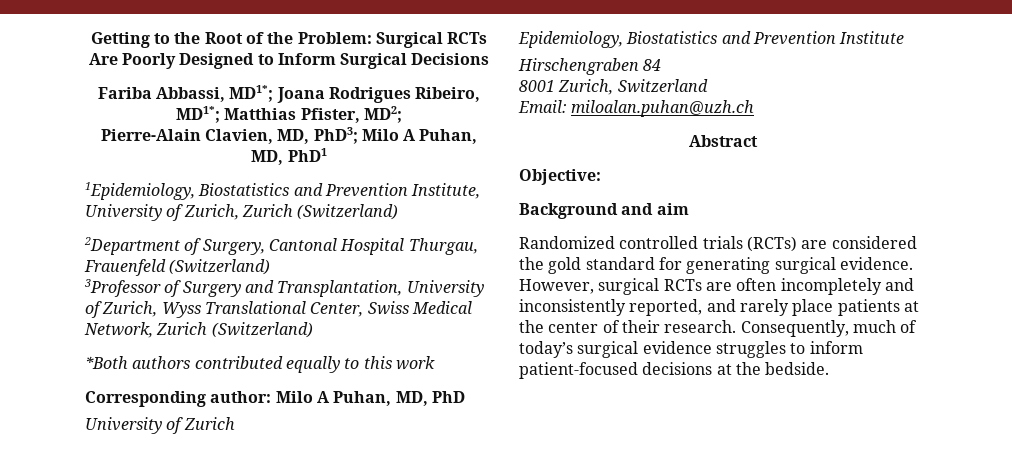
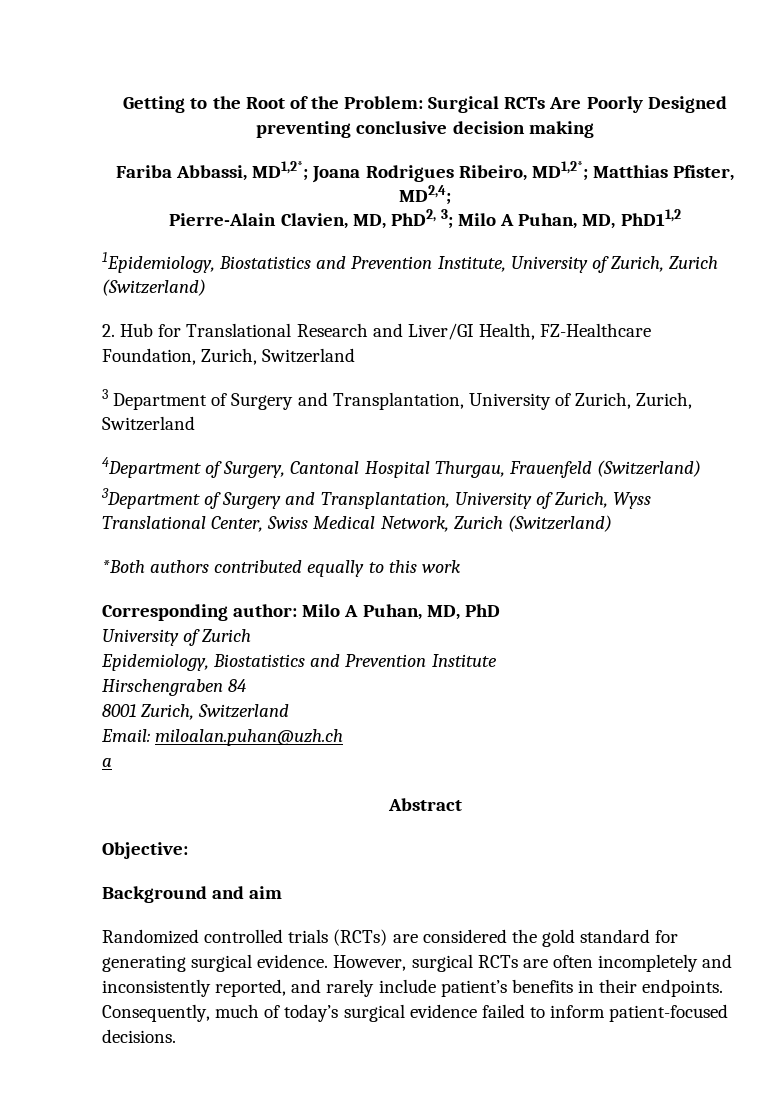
- Getting to the Root of the Problem: Surgical RCTs Are Poorly Designed to Inform Surgical Decisions
+ Getting to the Root of the Problem: Surgical RCTs Are Poorly Designed preventing conclusive decision making
- Fariba Abbassi, MD1*; Joana Rodrigues Ribeiro, MD1*; Matthias Pfister, MD2;
+ Fariba Abbassi, MD1,2*; Joana Rodrigues Ribeiro, MD1,2*; Matthias Pfister, MD2,4;
- Pierre-Alain Clavien, MD, PhD3; Milo A Puhan, MD, PhD1
+ Pierre-Alain Clavien, MD, PhD2, 3; Milo A Puhan, MD, PhD11,2
- 2Department of Surgery, Cantonal Hospital Thurgau, Frauenfeld (Switzerland)
+ 2. Hub for Translational Research and Liver/GI Health, FZ-Healthcare Foundation, Zurich, Switzerland
+ 3 Department of Surgery and Transplantation, University of Zurich, Zurich, Switzerland
+ 4Department of Surgery, Cantonal Hospital Thurgau, Frauenfeld (Switzerland)
- 3Professor of Surgery and Transplantation, University of Zurich, Wyss Translational Center, Swiss Medical Network, Zurich (Switzerland)
+ 3Department of Surgery and Transplantation, University of Zurich, Wyss Translational Center, Swiss Medical Network, Zurich (Switzerland)
+ a
- However, surgical RCTs are often incompletely and inconsistently reported, and rarely place patients at the center of their research.
+ However, surgical RCTs are often incompletely and inconsistently reported, and rarely include patient’s benefits in their endpoints.
- Consequently, much of today’s surgical evidence struggles to inform patient-focused decisions at the bedside.
+ Consequently, much of today’s surgical evidence failed to inform patient-focused decisions.

